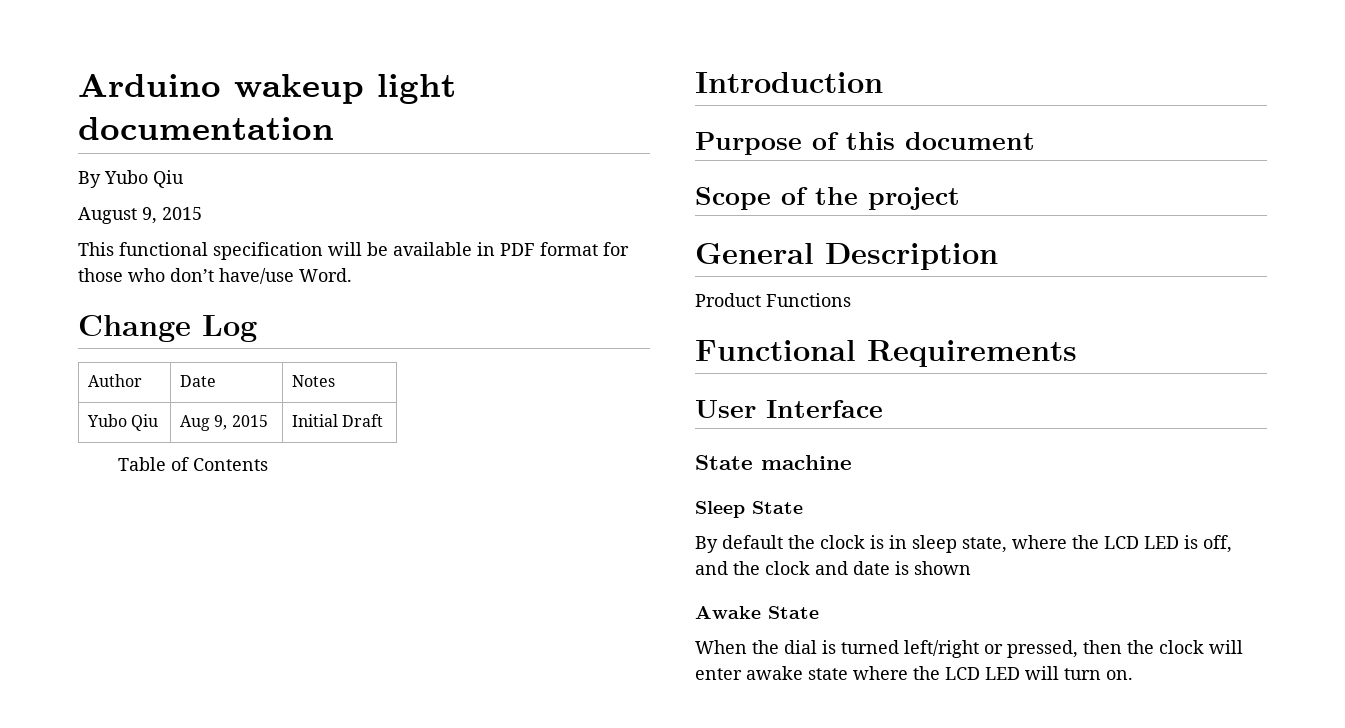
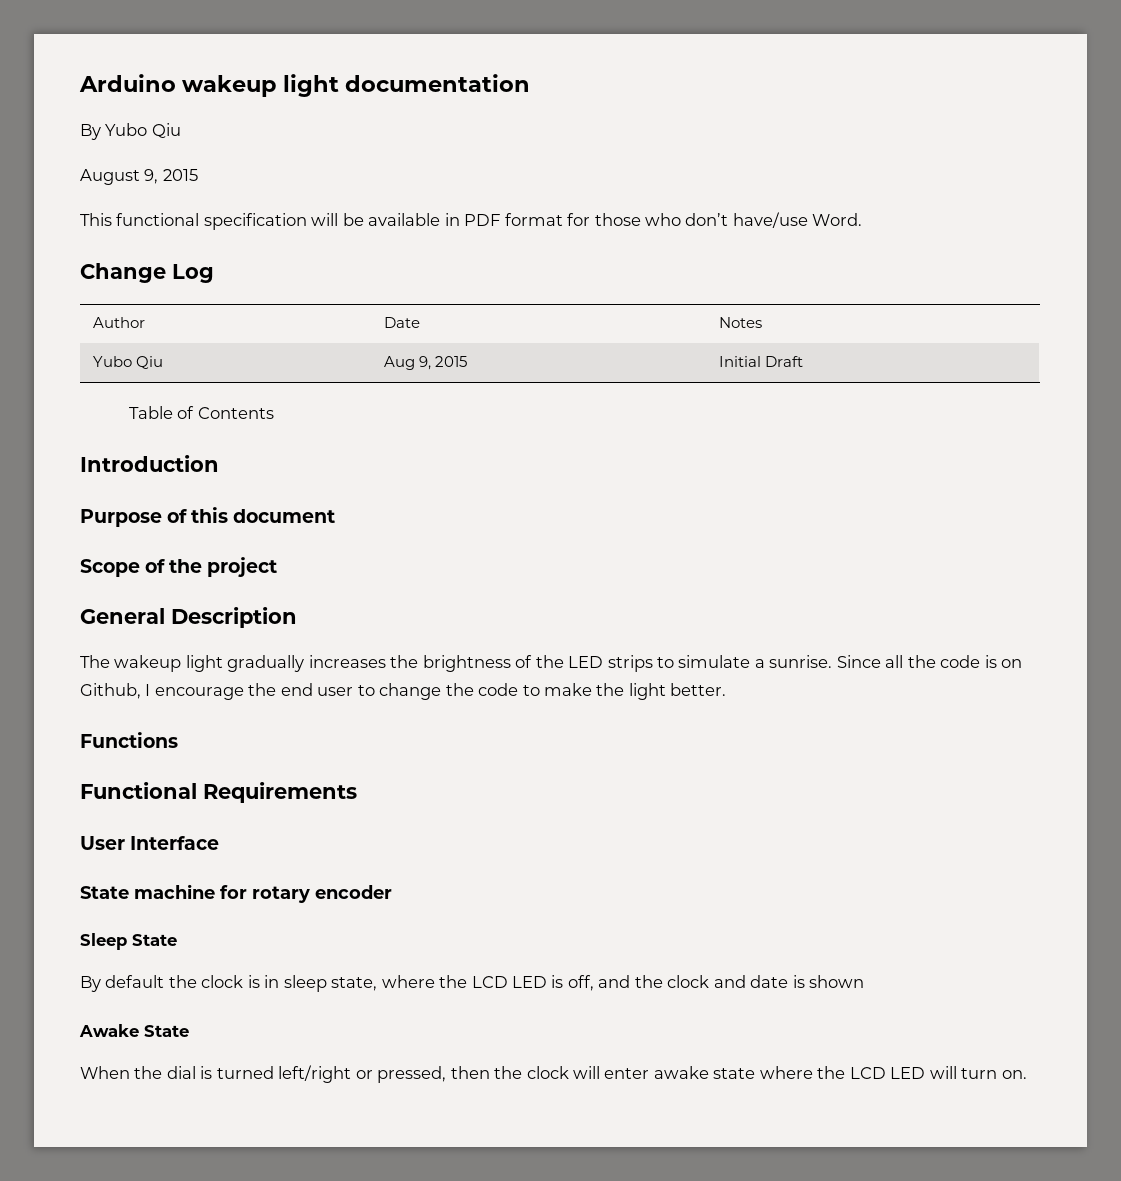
- Product Functions
+ The wakeup light gradually increases the brightness of the LED strips to simulate a sunrise. Since all the code is on Github, I encourage the end user to change the code to make the light better.
+ Functions
- State machine
+ State machine for rotary encoder

